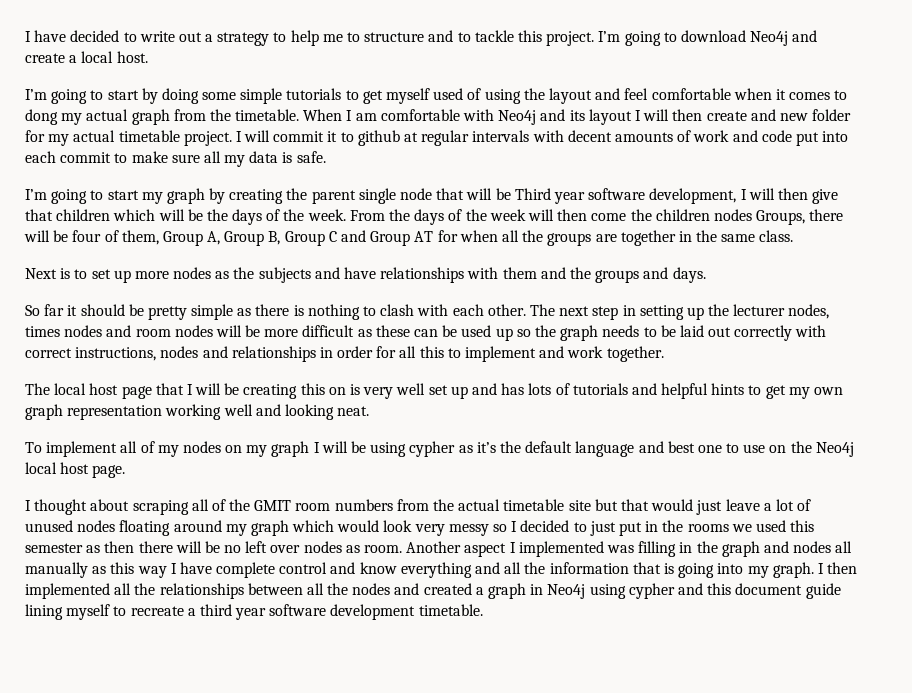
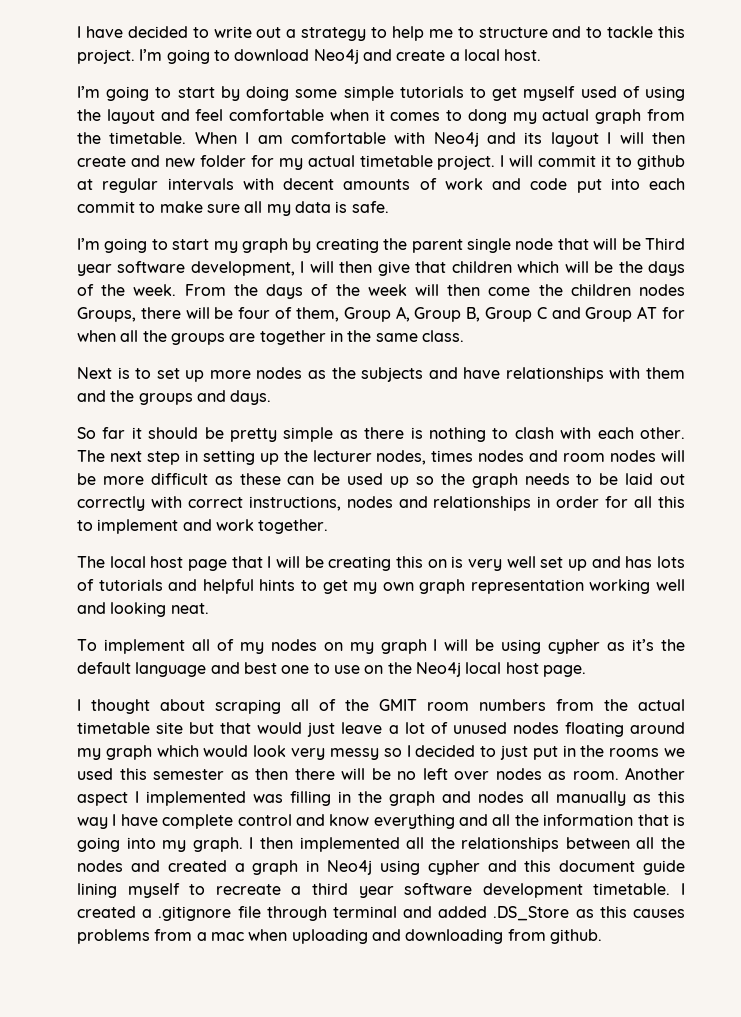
+ I created a .gitignore file through terminal and added .DS_Store as this causes problems from a mac when uploading and downloading from github.

